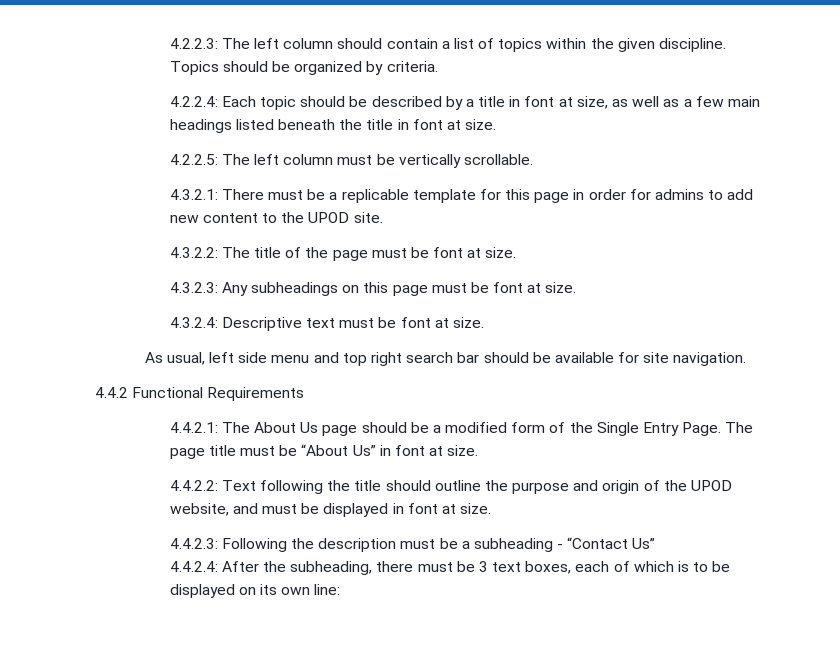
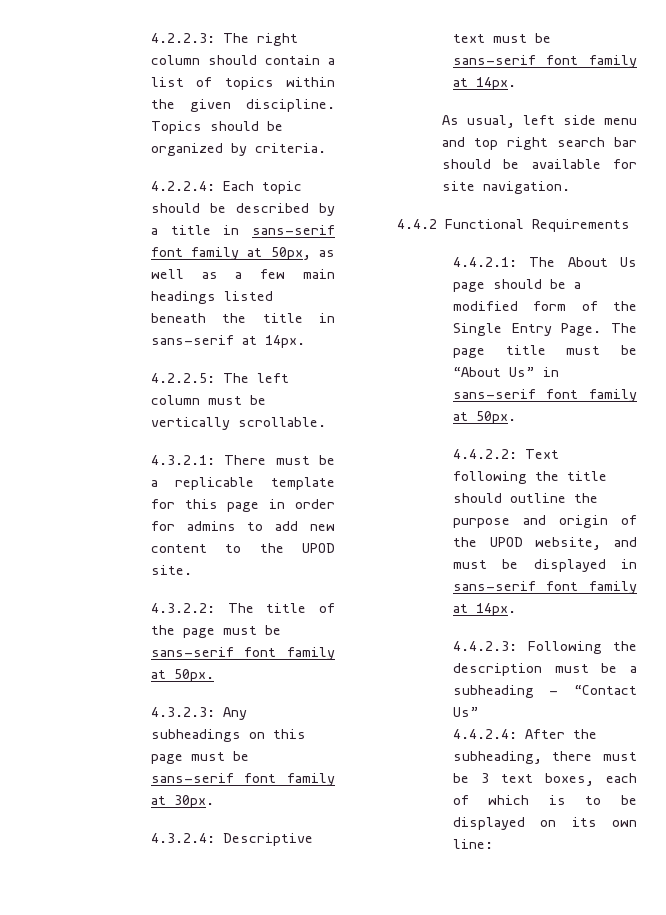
- 4.2.2.3: The left column should contain a list of topics within the given discipline.
+ 4.2.2.3: The right column should contain a list of topics within the given discipline.
- 4.2.2.4: Each topic should be described by a title in font at size, as well as a few main headings listed beneath the title in font at size.
+ 4.2.2.4: Each topic should be described by a title in sans-serif font family at 50px, as well as a few main headings listed beneath the title in sans-serif at 14px.
- 4.3.2.2: The title of the page must be font at size.
+ 4.3.2.2: The title of the page must be sans-serif font family at 50px.
- 4.3.2.3: Any subheadings on this page must be font at size.
+ 4.3.2.3: Any subheadings on this page must be sans-serif font family at 30px.
- 4.3.2.4: Descriptive text must be font at size.
+ 4.3.2.4: Descriptive text must be sans-serif font family at 14px.
- The page title must be “About Us” in font at size.
+ The page title must be “About Us” in sans-serif font family at 50px.
- 4.4.2.2: Text following the title should outline the purpose and origin of the UPOD website, and must be displayed in font at size.
+ 4.4.2.2: Text following the title should outline the purpose and origin of the UPOD website, and must be displayed in sans-serif font family at 14px.

